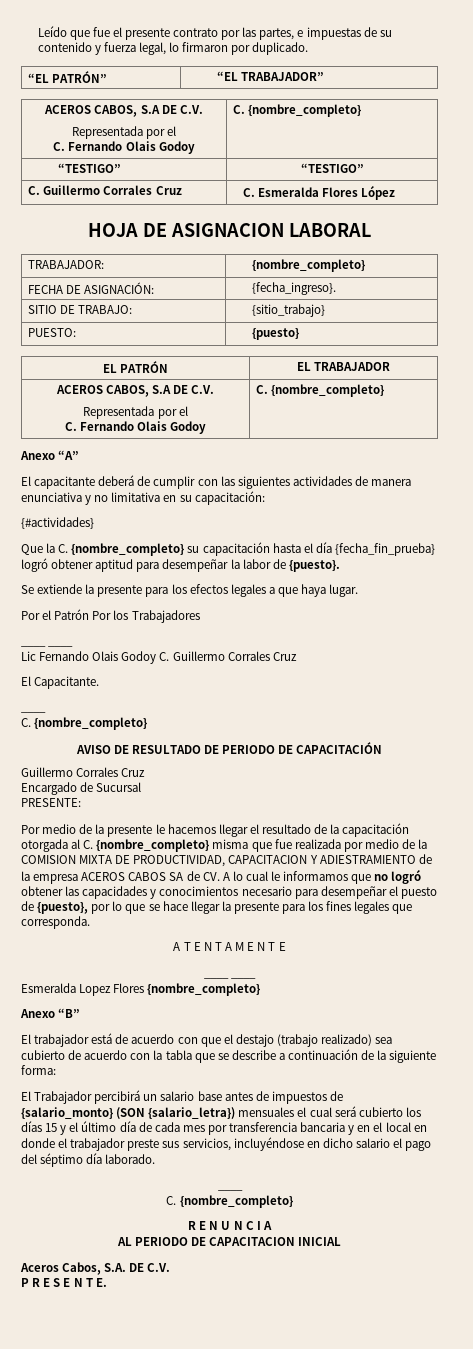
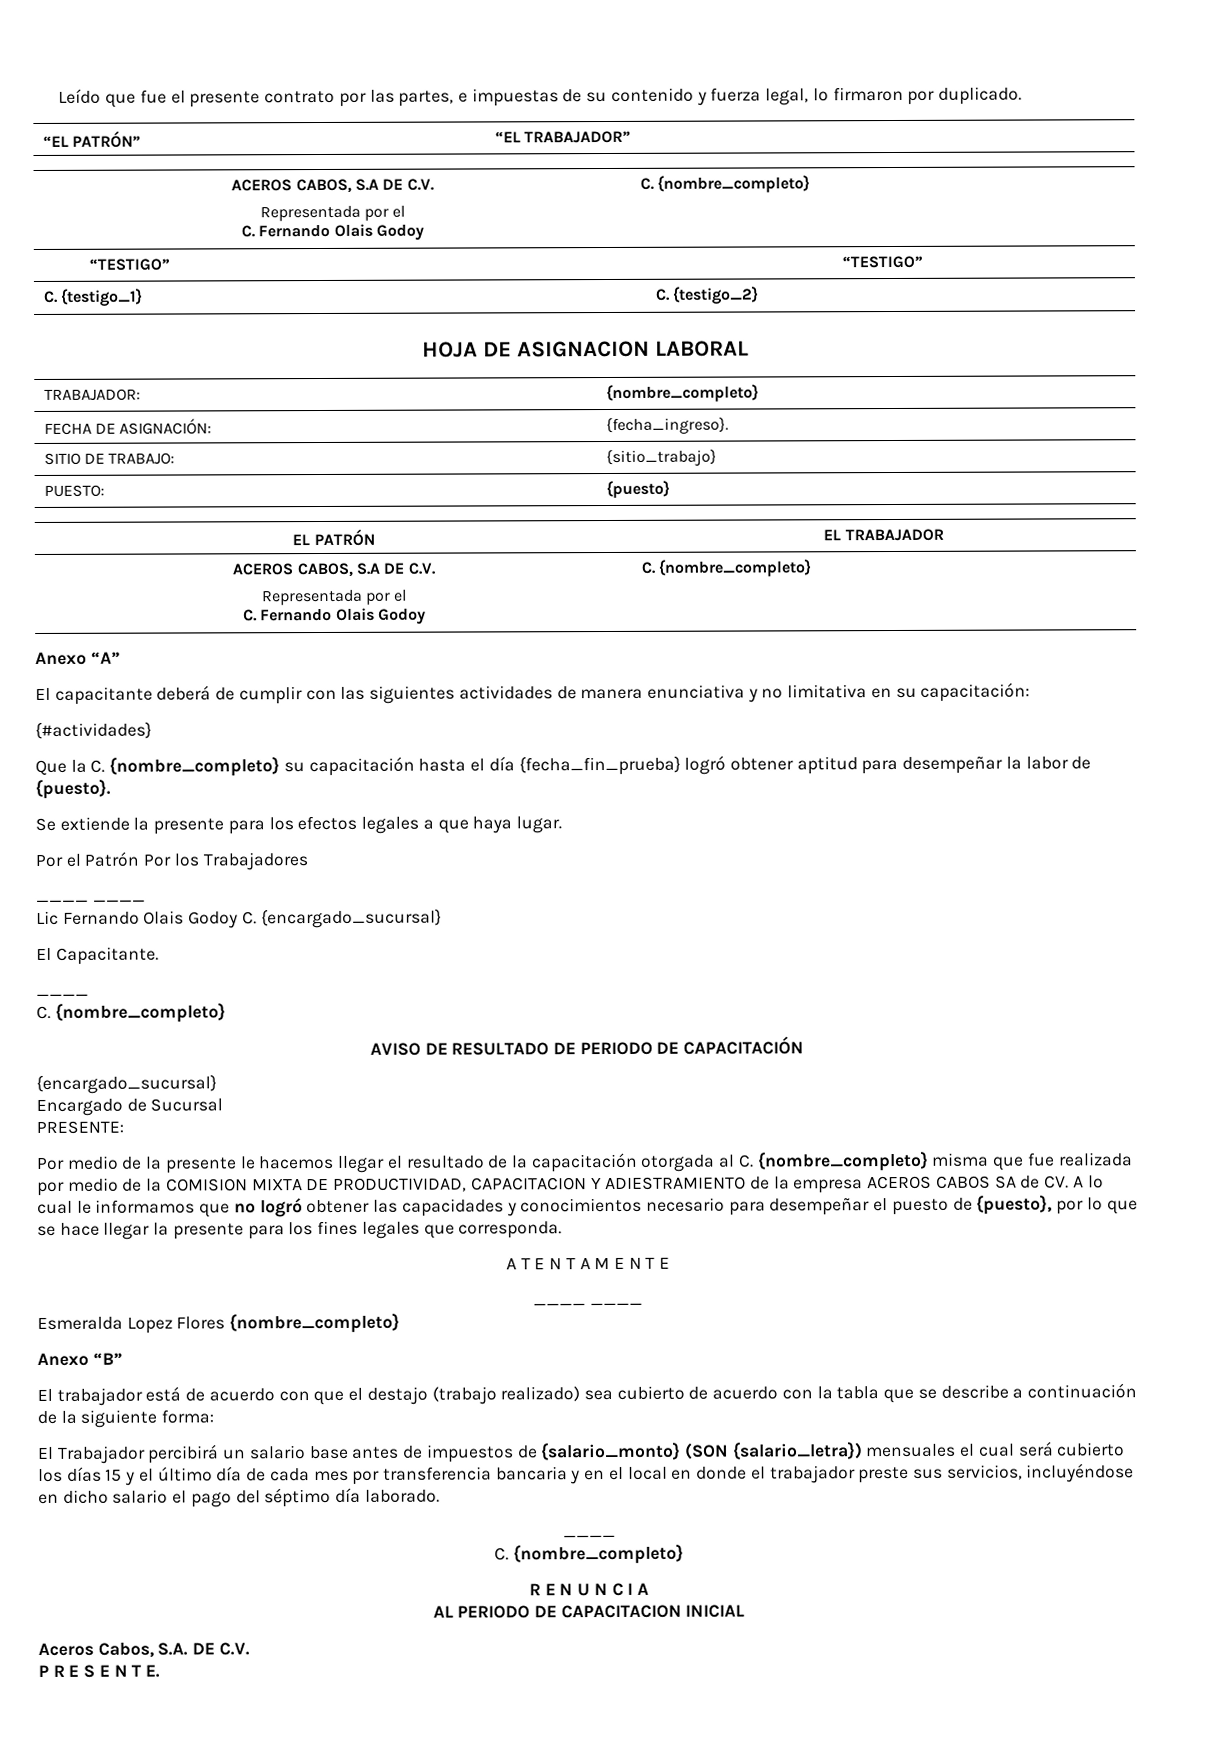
- C. Guillermo Corrales Cruz | C. Esmeralda Flores López
+ C. {testigo_1} | C. {testigo_2}
- Lic Fernando Olais Godoy C. Guillermo Corrales Cruz
+ Lic Fernando Olais Godoy C. {encargado_sucursal}
  AVISO DE RESULTADO DE PERIODO DE CAPACITACIÓN
- Guillermo Corrales Cruz
+ {encargado_sucursal}

